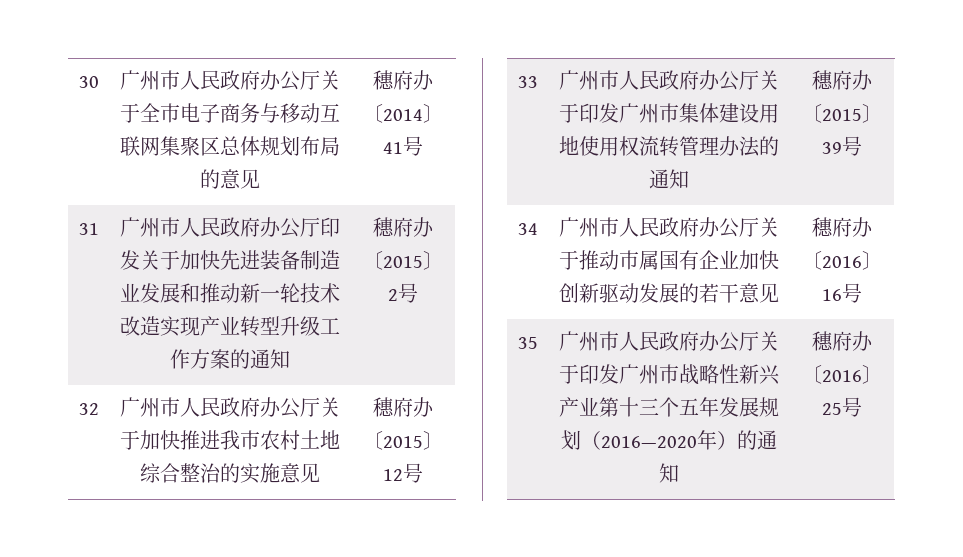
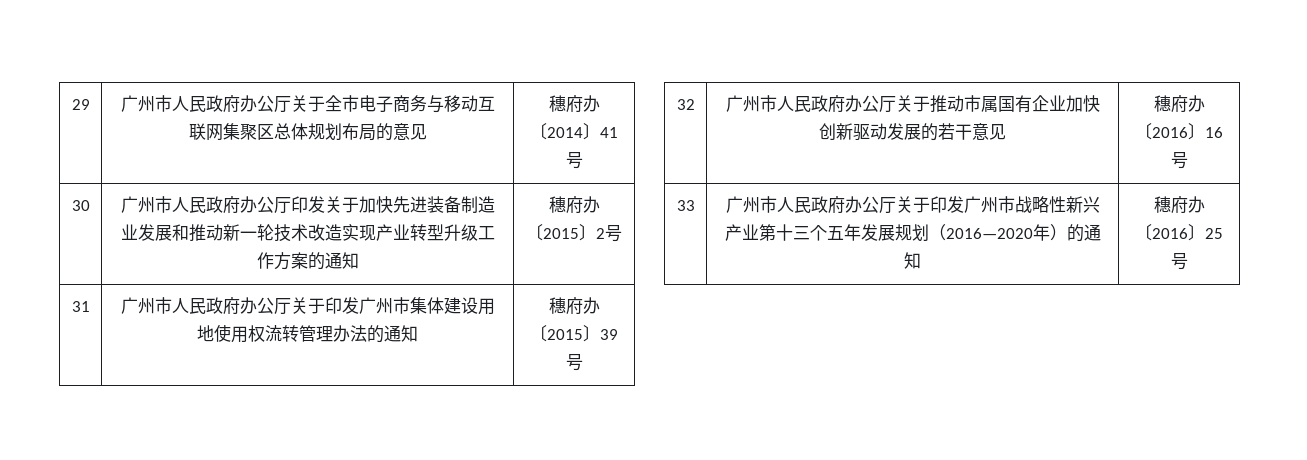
- 30 | 广州市人民政府办公厅关于全市电子商务与移动互联网集聚区总体规划布局的意见 | 穗府办〔2014〕41号
+ 29 | 广州市人民政府办公厅关于全市电子商务与移动互联网集聚区总体规划布局的意见 | 穗府办〔2014〕41号
- 31 | 广州市人民政府办公厅印发关于加快先进装备制造业发展和推动新一轮技术改造实现产业转型升级工作方案的通知 | 穗府办〔2015〕2号
+ 30 | 广州市人民政府办公厅印发关于加快先进装备制造业发展和推动新一轮技术改造实现产业转型升级工作方案的通知 | 穗府办〔2015〕2号
- 32 | 广州市人民政府办公厅关于加快推进我市农村土地综合整治的实施意见 | 穗府办〔2015〕12号
- 33 | 广州市人民政府办公厅关于印发广州市集体建设用地使用权流转管理办法的通知 | 穗府办〔2015〕39号
+ 31 | 广州市人民政府办公厅关于印发广州市集体建设用地使用权流转管理办法的通知 | 穗府办〔2015〕39号
- 34 | 广州市人民政府办公厅关于推动市属国有企业加快创新驱动发展的若干意见 | 穗府办〔2016〕16号
+ 32 | 广州市人民政府办公厅关于推动市属国有企业加快创新驱动发展的若干意见 | 穗府办〔2016〕16号
- 35 | 广州市人民政府办公厅关于印发广州市战略性新兴产业第十三个五年发展规划（2016—2020年）的通知 | 穗府办〔2016〕25号
+ 33 | 广州市人民政府办公厅关于印发广州市战略性新兴产业第十三个五年发展规划（2016—2020年）的通知 | 穗府办〔2016〕25号

